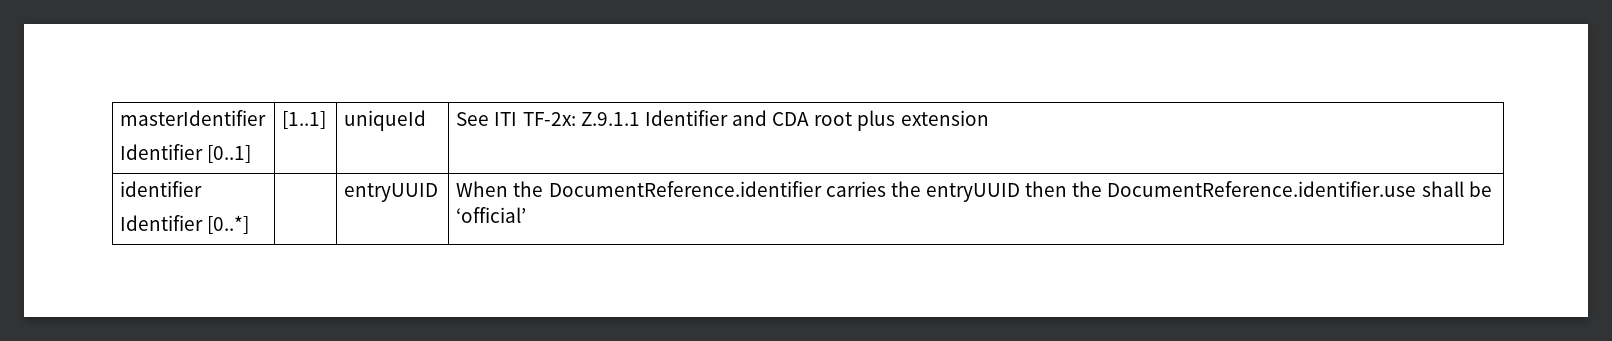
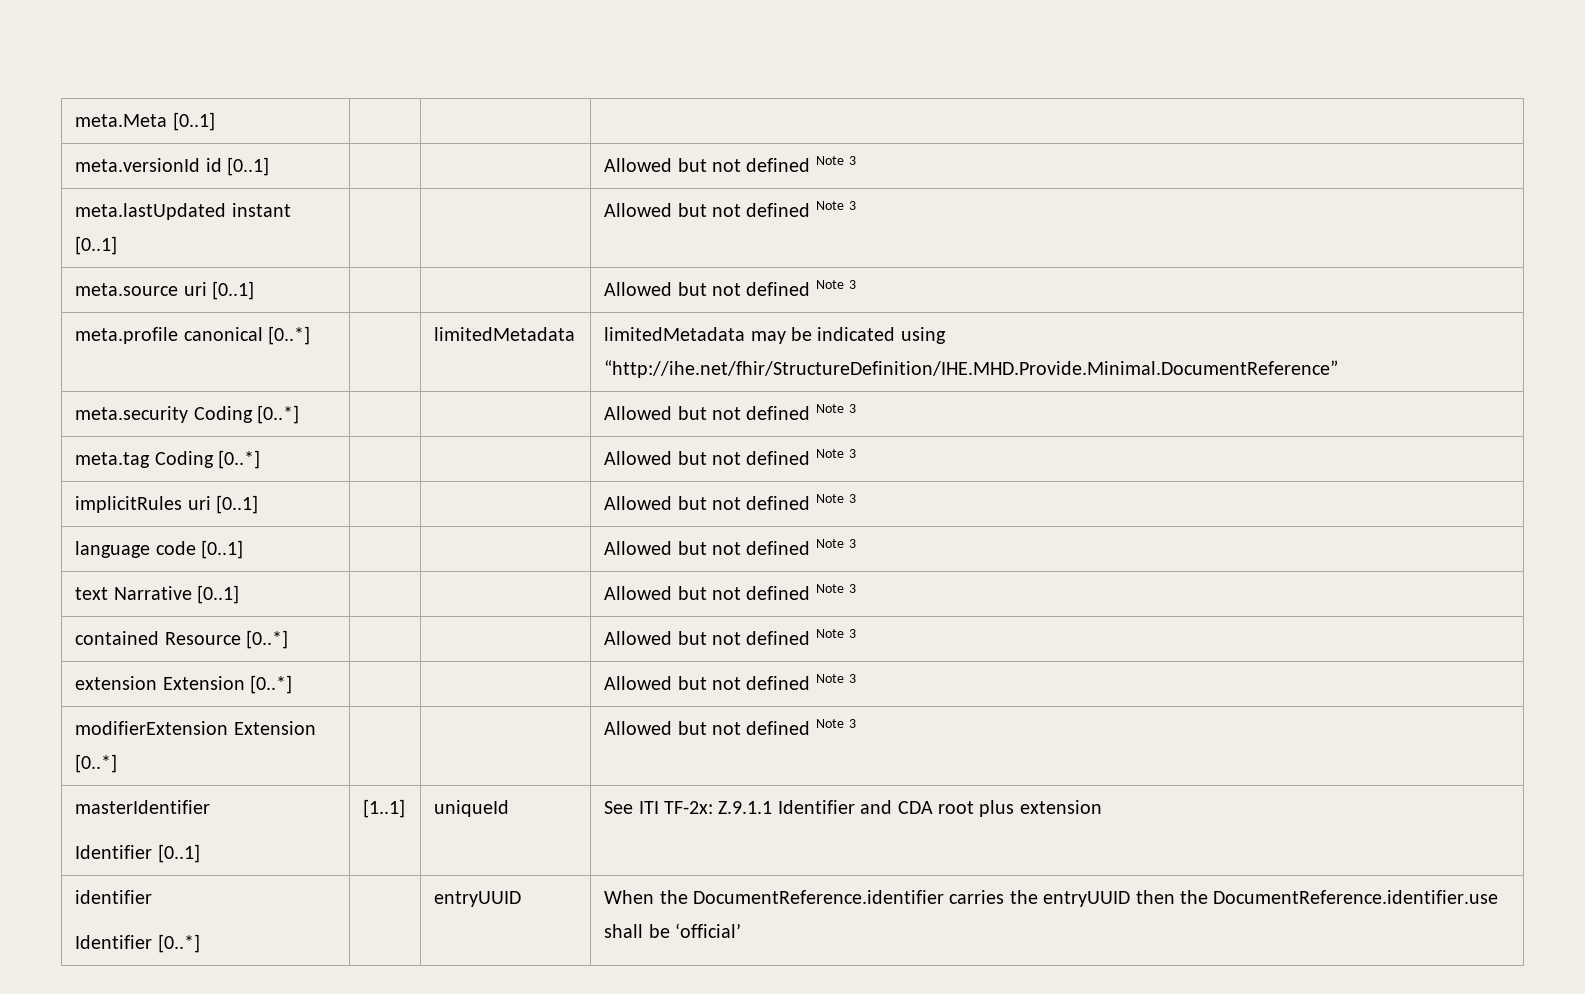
+ meta.Meta [0..1] | | |
+ meta.versionId id [0..1] | | | Allowed but not defined Note 3
+ meta.lastUpdated instant [0..1] | | | Allowed but not defined Note 3
+ meta.source uri [0..1] | | | Allowed but not defined Note 3
+ meta.profile canonical [0..*] | | limitedMetadata | limitedMetadata may be indicated using “http://ihe.net/fhir/StructureDefinition/IHE.MHD.Provide.Minimal.DocumentReference”
+ meta.security Coding [0..*] | | | Allowed but not defined Note 3
+ meta.tag Coding [0..*] | | | Allowed but not defined Note 3
+ implicitRules uri [0..1] | | | Allowed but not defined Note 3
+ language code [0..1] | | | Allowed but not defined Note 3
+ text Narrative [0..1] | | | Allowed but not defined Note 3
+ contained Resource [0..*] | | | Allowed but not defined Note 3
+ extension Extension [0..*] | | | Allowed but not defined Note 3
+ modifierExtension Extension [0..*] | | | Allowed but not defined Note 3

